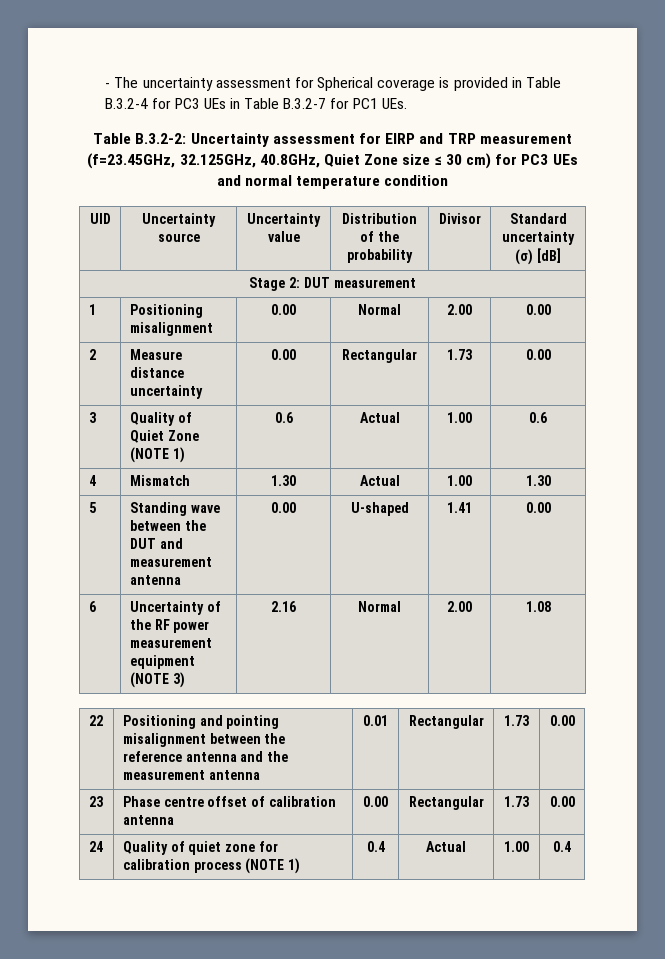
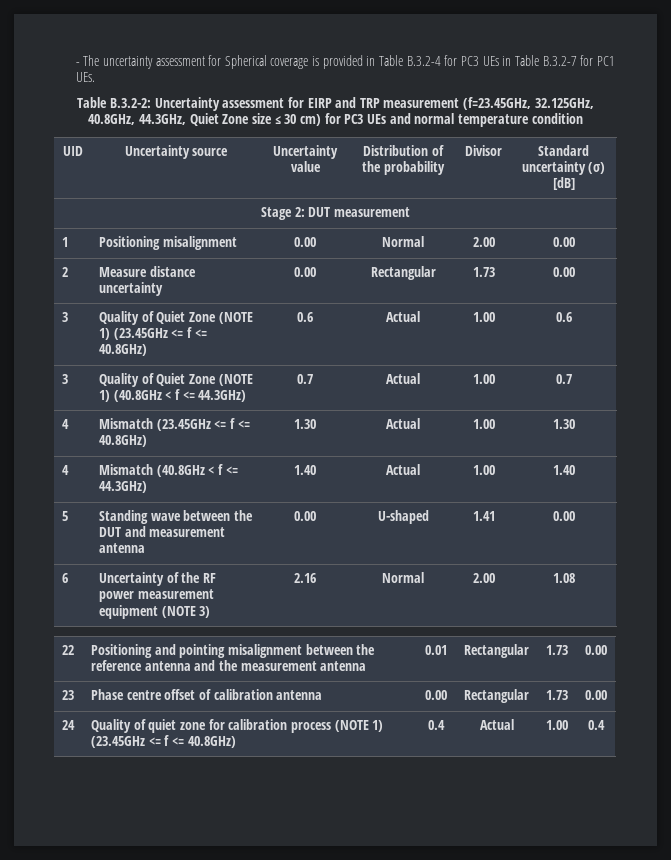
- Table B.3.2-2: Uncertainty assessment for EIRP and TRP measurement (f=23.45GHz, 32.125GHz, 40.8GHz, Quiet Zone size ≤ 30 cm) for PC3 UEs and normal temperature condition
+ Table B.3.2-2: Uncertainty assessment for EIRP and TRP measurement (f=23.45GHz, 32.125GHz, 40.8GHz, 44.3GHz, Quiet Zone size ≤ 30 cm) for PC3 UEs and normal temperature condition
- 3 | Quality of Quiet Zone (NOTE 1) | 0.6 | Actual | 1.00 | 0.6
+ 3 | Quality of Quiet Zone (NOTE 1) (23.45GHz <= f <= 40.8GHz) | 0.6 | Actual | 1.00 | 0.6
- 4 | Mismatch | 1.30 | Actual | 1.00 | 1.30
+ 3 | Quality of Quiet Zone (NOTE 1) (40.8GHz < f <= 44.3GHz) | 0.7 | Actual | 1.00 | 0.7
+ 4 | Mismatch (23.45GHz <= f <= 40.8GHz) | 1.30 | Actual | 1.00 | 1.30
+ 4 | Mismatch (40.8GHz < f <= 44.3GHz) | 1.40 | Actual | 1.00 | 1.40
- 24 | Quality of quiet zone for calibration process (NOTE 1) | 0.4 | Actual | 1.00 | 0.4
+ 24 | Quality of quiet zone for calibration process (NOTE 1) (23.45GHz <= f <= 40.8GHz) | 0.4 | Actual | 1.00 | 0.4

